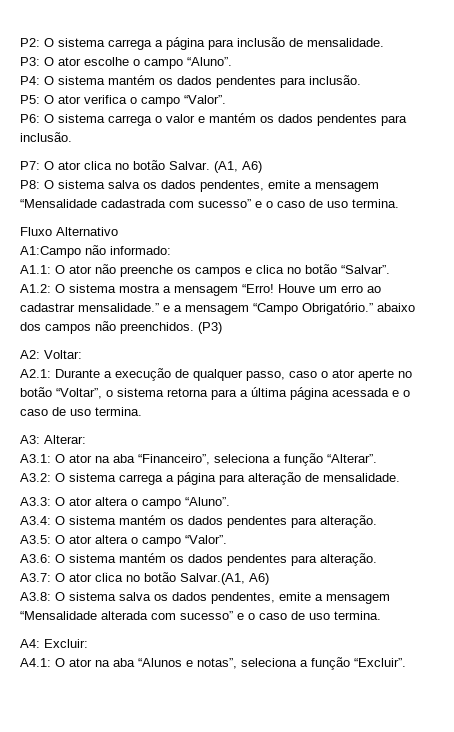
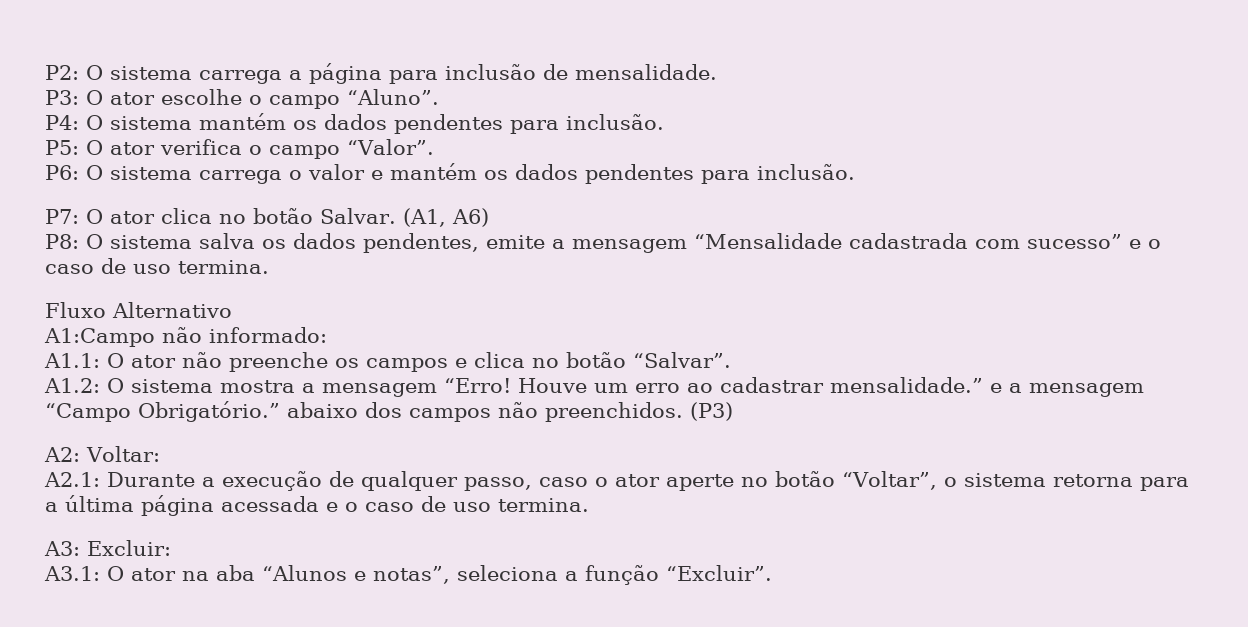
- A3: Alterar:
+ A3: Excluir:
- A3.1: O ator na aba “Financeiro”, seleciona a função “Alterar”.
- A3.2: O sistema carrega a página para alteração de mensalidade.
- A3.3: O ator altera o campo “Aluno”.
- A3.4: O sistema mantém os dados pendentes para alteração.
- A3.5: O ator altera o campo “Valor”.
- A3.6: O sistema mantém os dados pendentes para alteração.
- A3.7: O ator clica no botão Salvar.(A1, A6)
- A3.8: O sistema salva os dados pendentes, emite a mensagem “Mensalidade alterada com sucesso” e o caso de uso termina.
- A4: Excluir:
- A4.1: O ator na aba “Alunos e notas”, seleciona a função “Excluir”.
+ A3.1: O ator na aba “Alunos e notas”, seleciona a função “Excluir”.

